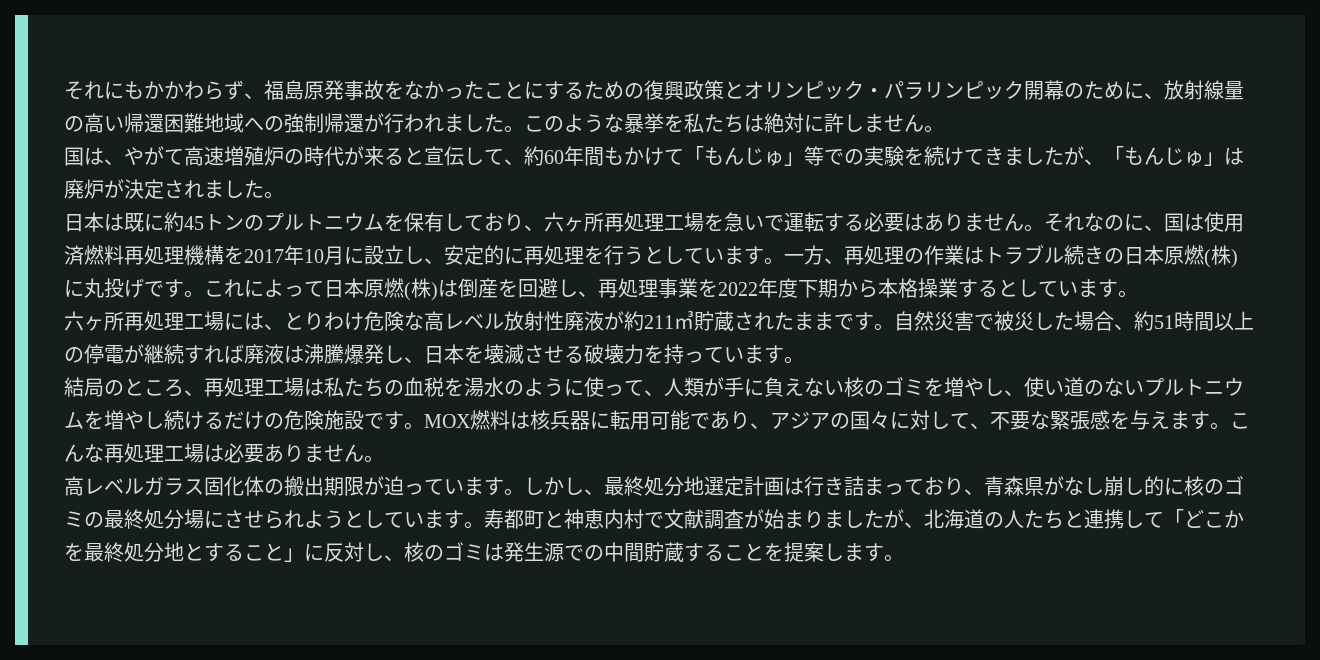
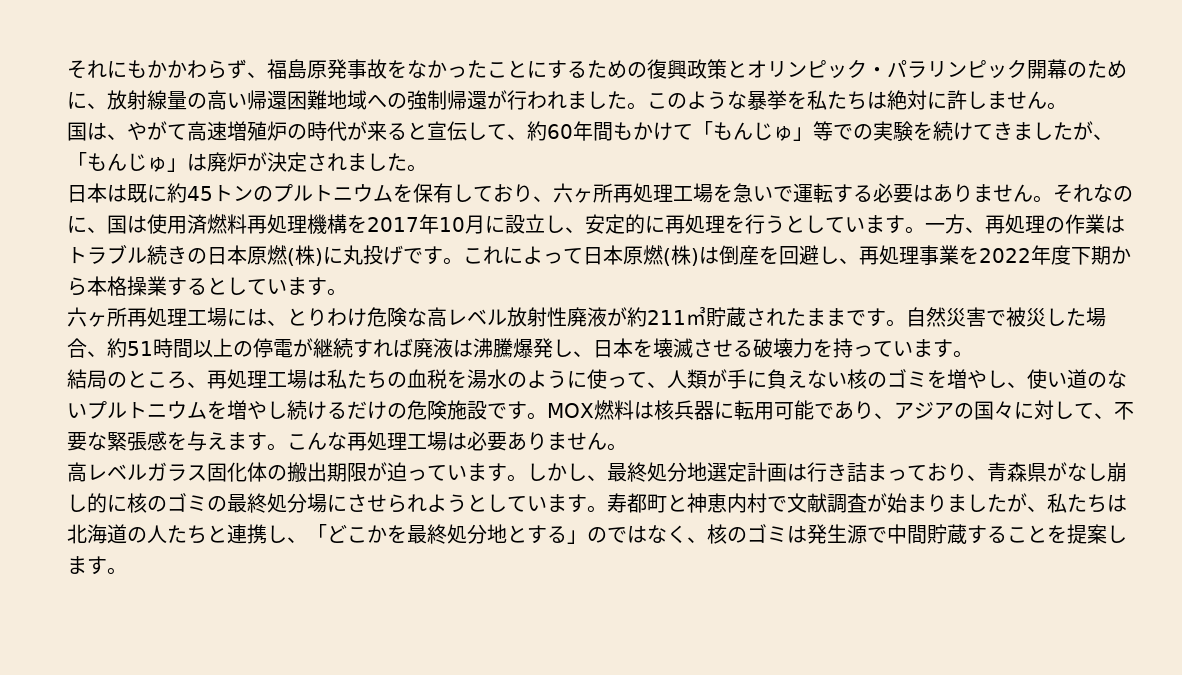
- 寿都町と神恵内村で文献調査が始まりましたが、北海道の人たちと連携して「どこかを最終処分地とすること」に反対し、核のゴミは発生源での中間貯蔵することを提案します。
+ 寿都町と神恵内村で文献調査が始まりましたが、私たちは北海道の人たちと連携し、「どこかを最終処分地とする」のではなく、核のゴミは発生源で中間貯蔵することを提案します。

